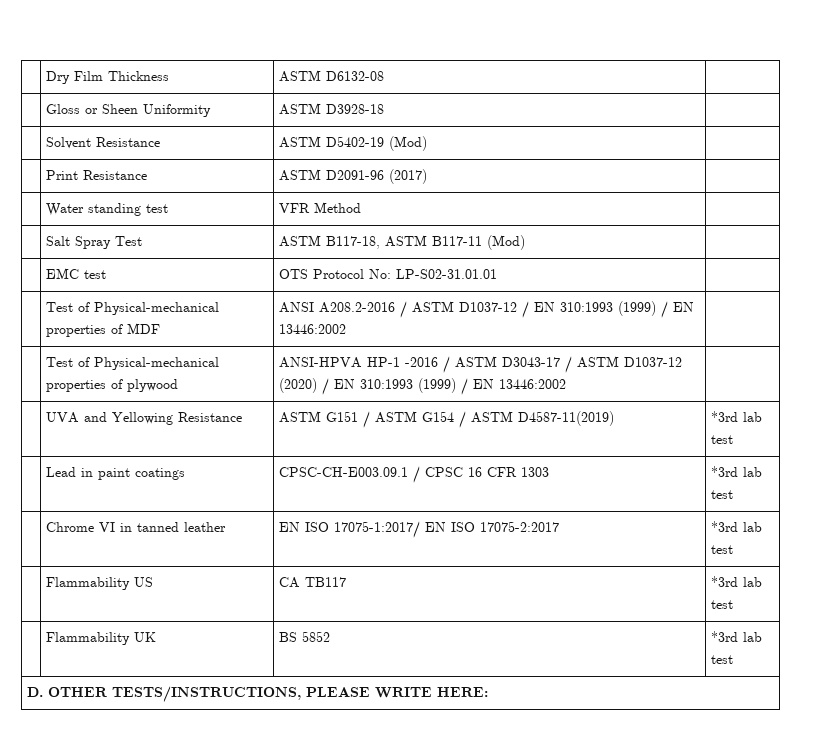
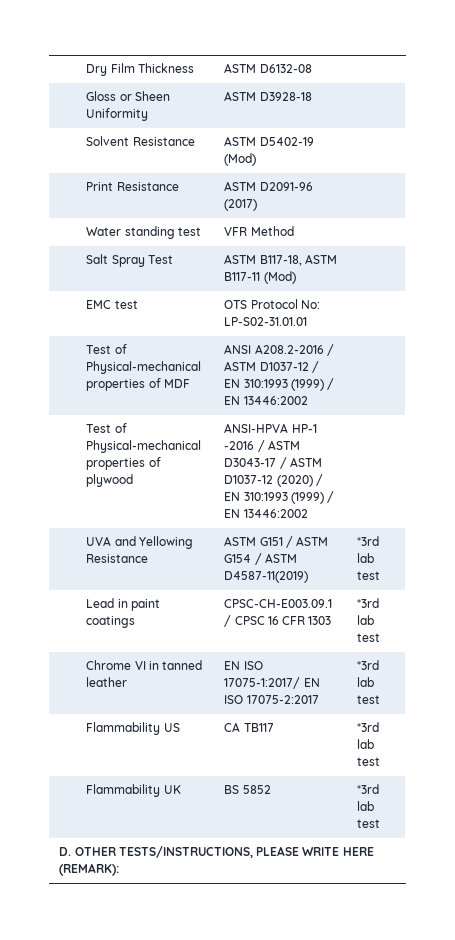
- D. OTHER TESTS/INSTRUCTIONS, PLEASE WRITE HERE:
+ D. OTHER TESTS/INSTRUCTIONS, PLEASE WRITE HERE (REMARK):

